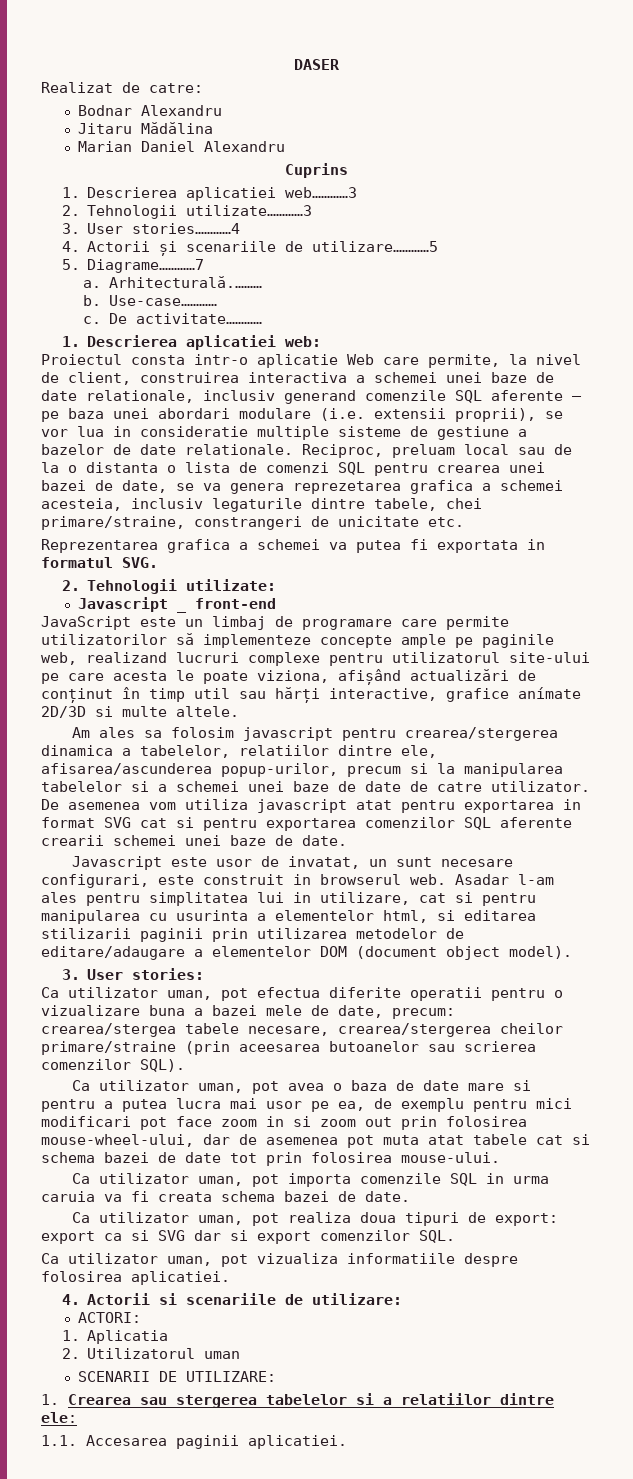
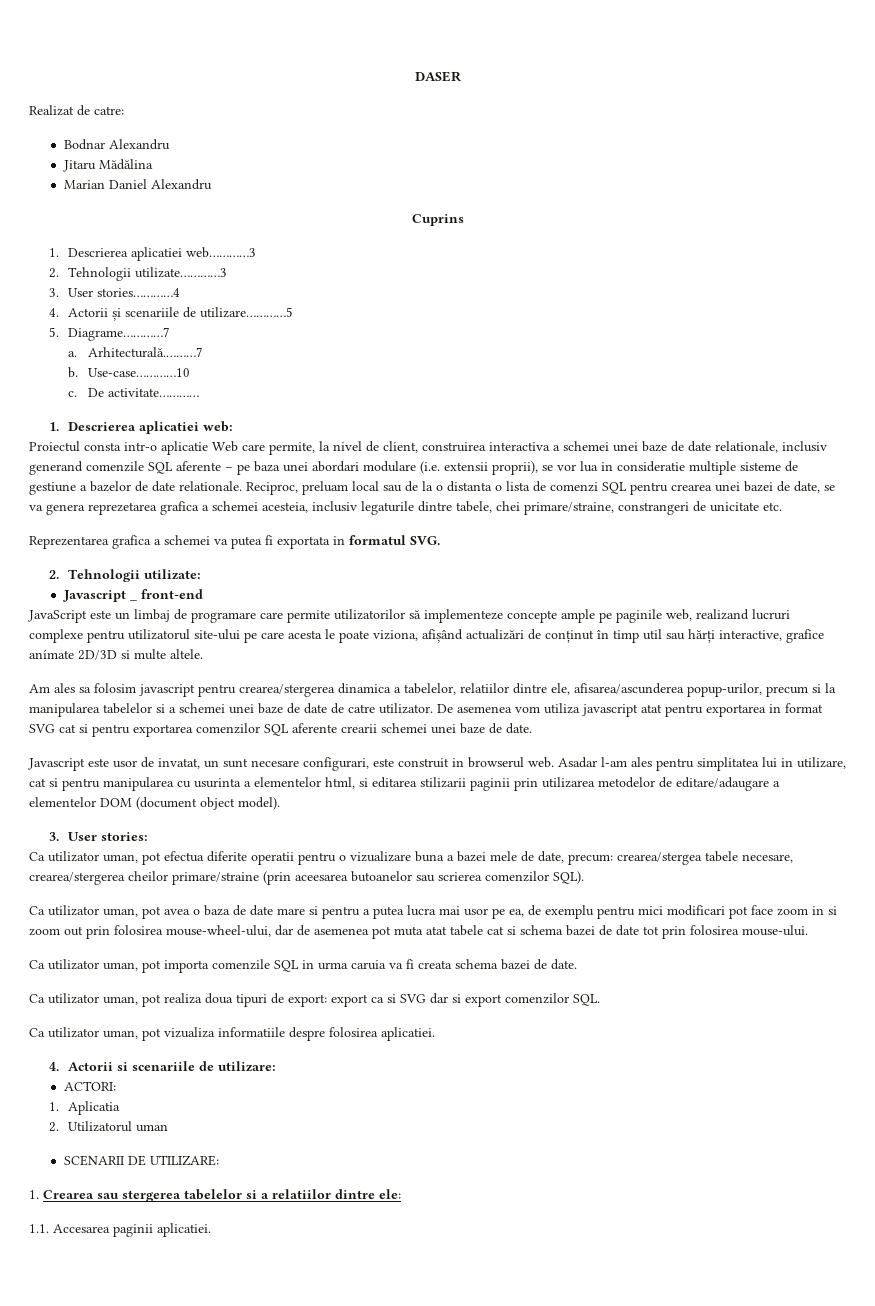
- Arhitecturală.………
+ Arhitecturală.………7
- Use-case…………
+ Use-case…………10

